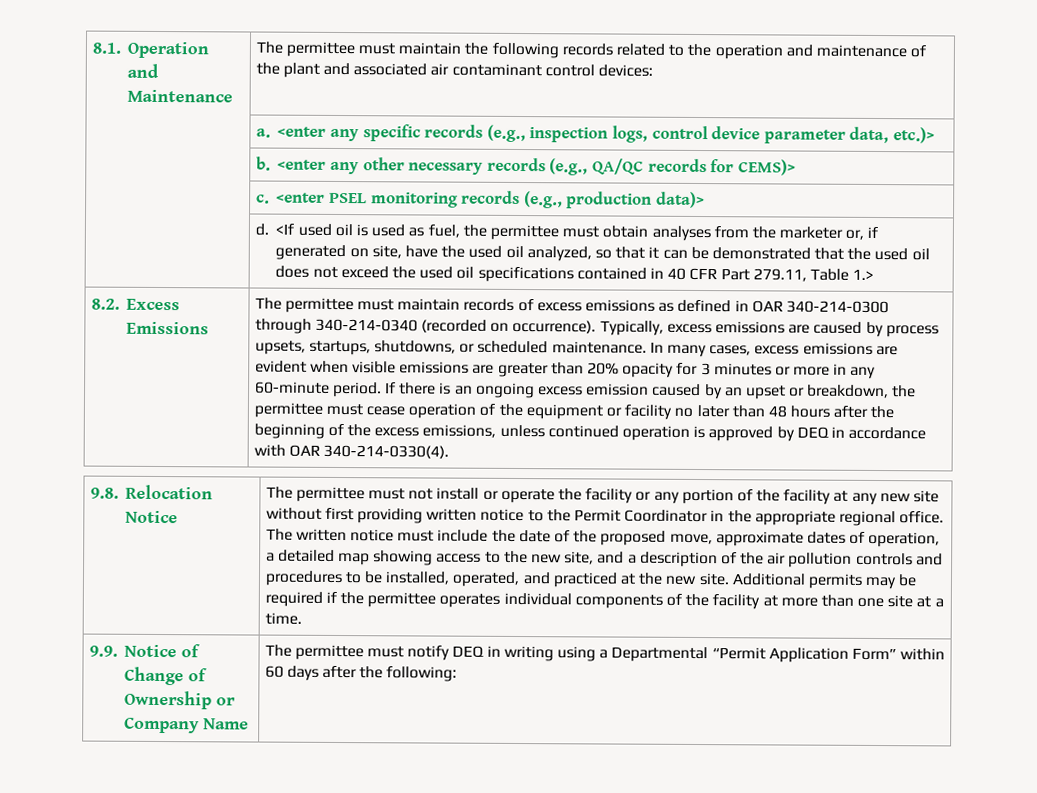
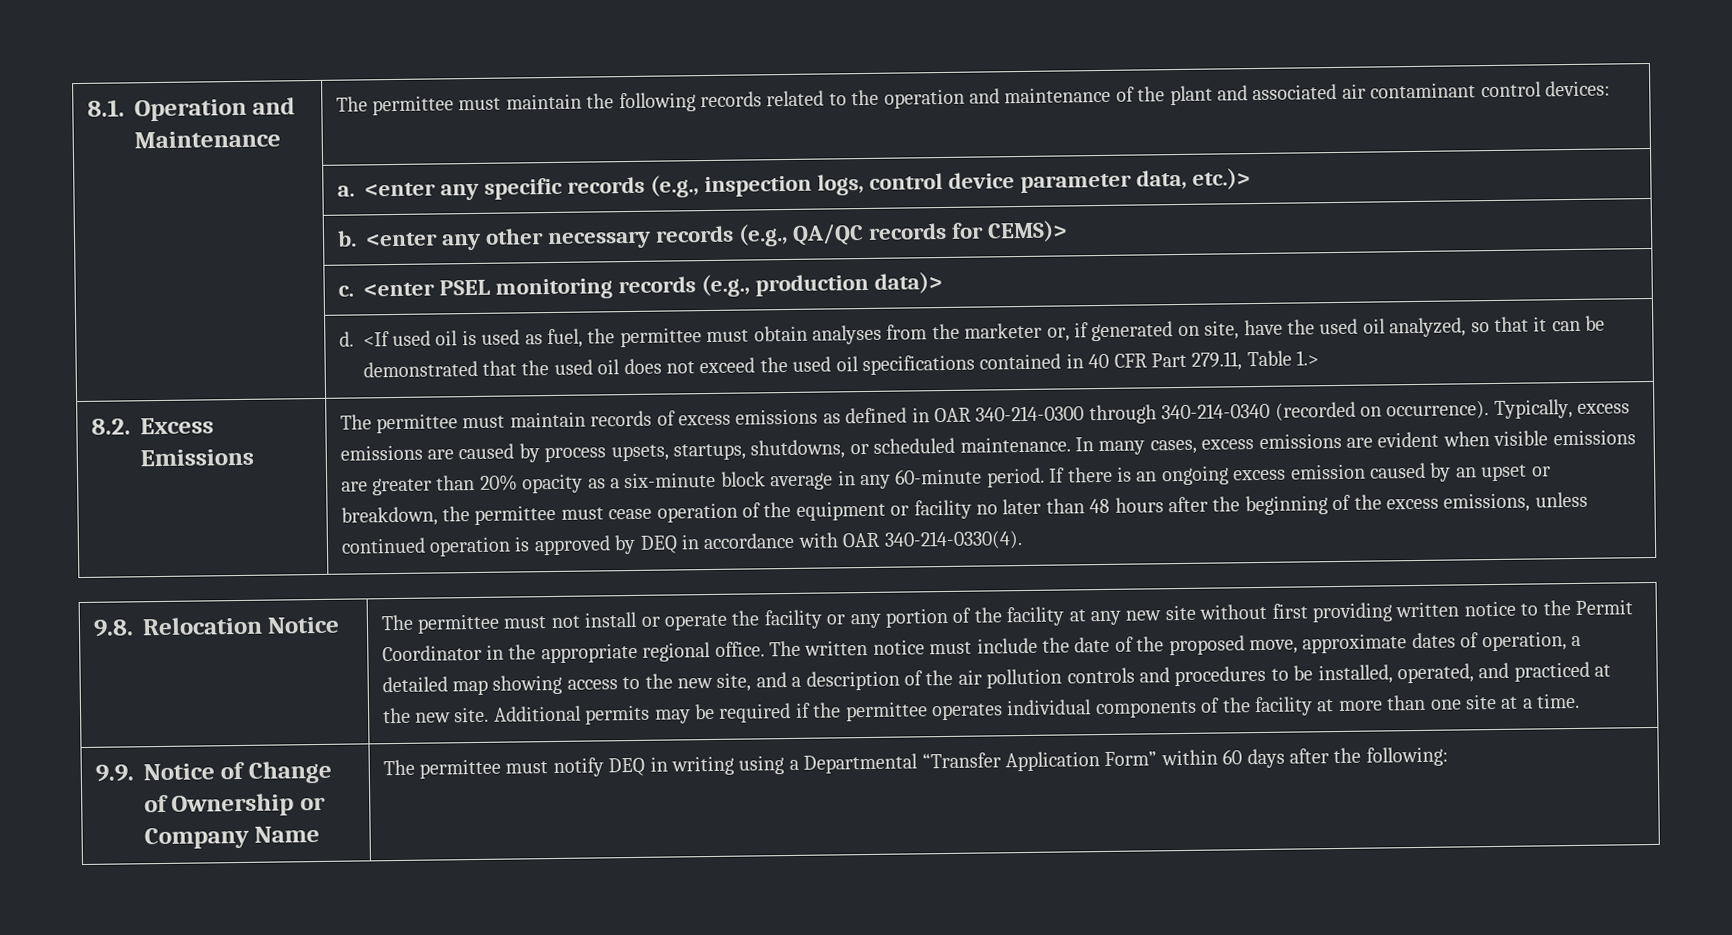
- In many cases, excess emissions are evident when visible emissions are greater than 20% opacity for 3 minutes or more in any 60-minute period.
+ In many cases, excess emissions are evident when visible emissions are greater than 20% opacity as a six-minute block average in any 60-minute period.
- 9.9. Notice of Change of Ownership or Company Name | The permittee must notify DEQ in writing using a Departmental “Permit Application Form” within 60 days after the following:
+ 9.9. Notice of Change of Ownership or Company Name | The permittee must notify DEQ in writing using a Departmental “Transfer Application Form” within 60 days after the following:

